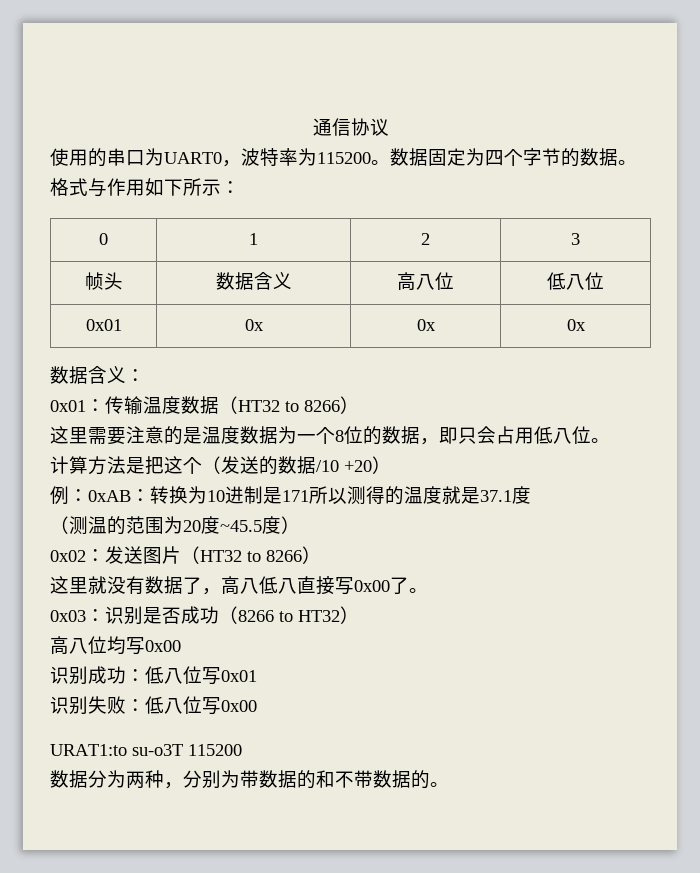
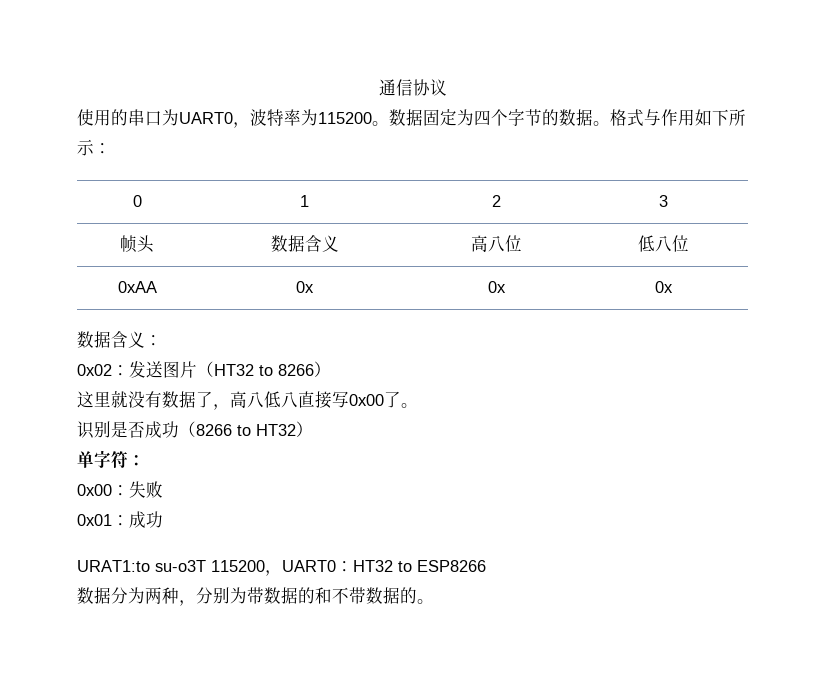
- 0x01 | 0x | 0x | 0x
+ 0xAA | 0x | 0x | 0x
- 0x01：传输温度数据（HT32 to 8266）
- 这里需要注意的是温度数据为一个8位的数据，即只会占用低八位。
- 计算方法是把这个（发送的数据/10 +20）
- 例：0xAB：转换为10进制是171所以测得的温度就是37.1度
- （测温的范围为20度~45.5度）
- 0x03：识别是否成功（8266 to HT32）
+ 识别是否成功（8266 to HT32）
- 高八位均写0x00
- 识别成功：低八位写0x01
- 识别失败：低八位写0x00
- URAT1:to su-o3T 115200
+ 单字符：
+ 0x00：失败
+ 0x01：成功
+ URAT1:to su-o3T 115200，UART0：HT32 to ESP8266

